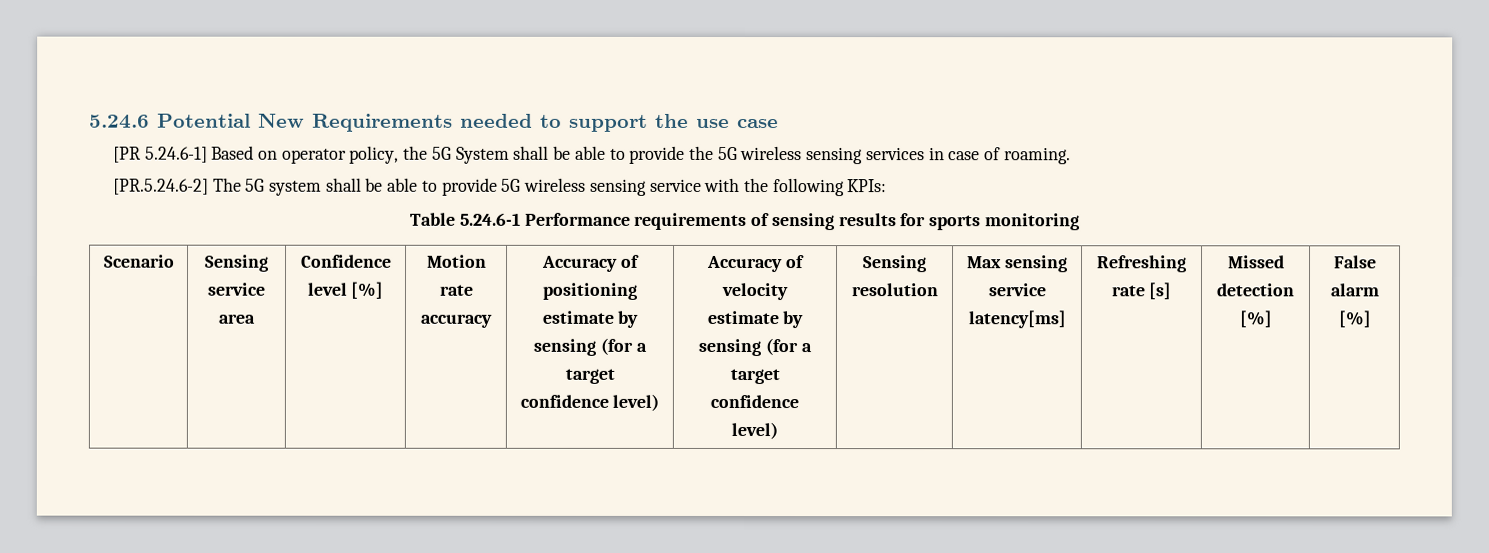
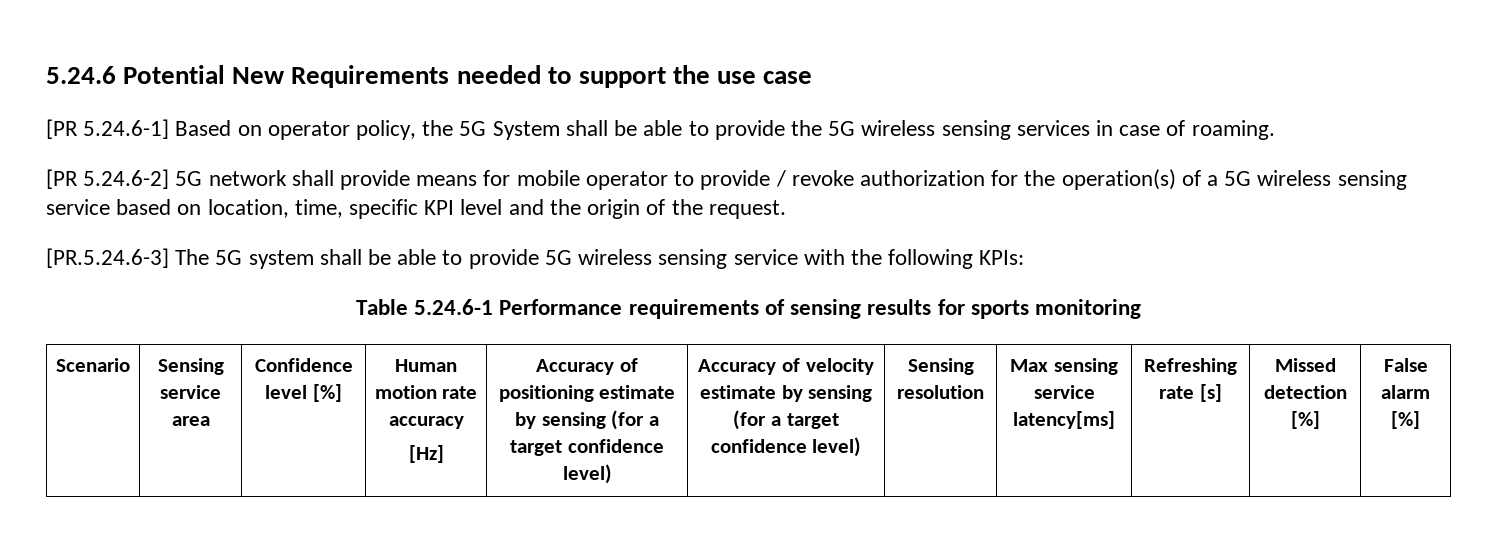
- [PR.5.24.6-2] The 5G system shall be able to provide 5G wireless sensing service with the following KPIs:
+ [PR 5.24.6-2] 5G network shall provide means for mobile operator to provide / revoke authorization for the operation(s) of a 5G wireless sensing service based on location, time, specific KPI level and the origin of the request.
+ [PR.5.24.6-3] The 5G system shall be able to provide 5G wireless sensing service with the following KPIs:
- Motion rate accuracy
+ Human motion rate accuracy
+ [Hz]

